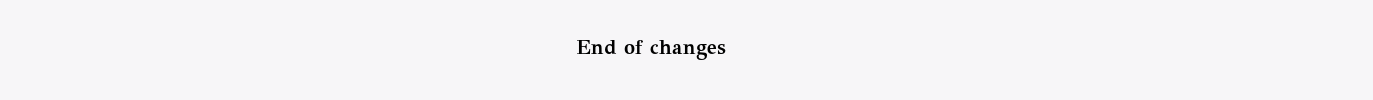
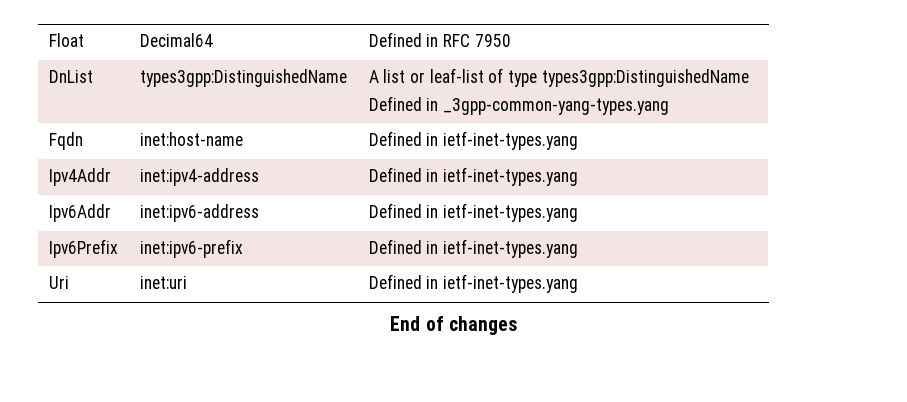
+ Float | Decimal64 | Defined in RFC 7950
+ DnList | types3gpp:DistinguishedName | A list or leaf-list of type types3gpp:DistinguishedName
+ Defined in _3gpp-common-yang-types.yang
+ Fqdn | inet:host-name | Defined in ietf-inet-types.yang
+ Ipv4Addr | inet:ipv4-address | Defined in ietf-inet-types.yang
+ Ipv6Addr | inet:ipv6-address | Defined in ietf-inet-types.yang
+ Ipv6Prefix | inet:ipv6-prefix | Defined in ietf-inet-types.yang
+ Uri | inet:uri | Defined in ietf-inet-types.yang

